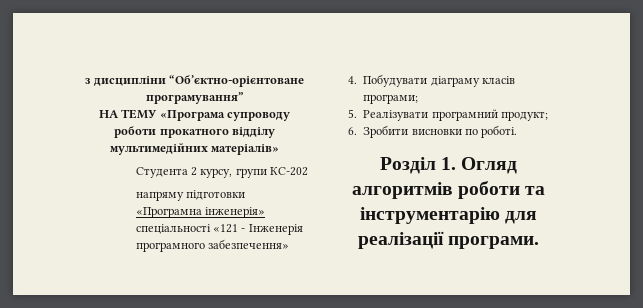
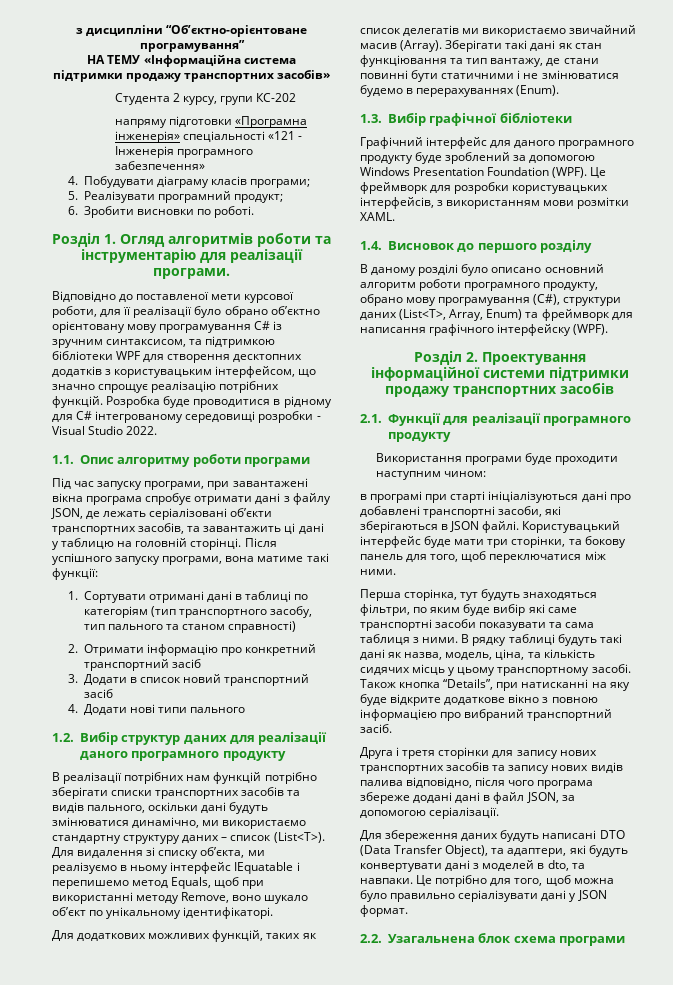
- НА ТЕМУ «Програма супроводу роботи прокатного відділу мультимедійних матеріалів»
+ НА ТЕМУ «Інформаційна система підтримки продажу транспортних засобів»
+ Відповідно до поставленої мети курсової роботи, для її реалізації було обрано об’єктно орієнтовану мову програмування C# із зручним синтаксисом, та підтримкою бібліотеки WPF для створення десктопних додатків з користувацьким інтерфейсом, що значно спрощує реалізацію потрібних функцій. Розробка буде проводитися в рідному для C# інтегрованому середовищі розробки - Visual Studio 2022.
+ 1.1. Опис алгоритму роботи програми
+ Під час запуску програми, при завантажені вікна програма спробує отримати дані з файлу JSON, де лежать серіалізовані об’єкти транспортних засобів, та завантажить ці дані у таблицю на головній сторінці. Після успішного запуску програми, вона матиме такі функції:
+ 1. Сортувати отримані дані в таблиці по категоріям (тип транспортного засобу, тип пального та станом справності)
+ 2. Отримати інформацію про конкретний транспортний засіб
+ 3. Додати в список новий транспортний засіб
+ 4. Додати нові типи пального
+ 1.2. Вибір структур даних для реалізації даного програмного продукту
+ В реалізації потрібних нам функцій потрібно зберігати списки транспортних засобів та видів пального, оскільки дані будуть змінюватися динамічно, ми використаємо стандартну структуру даних – список (List<T>). Для видалення зі списку об’єкта, ми реалізуємо в ньому інтерфейс IEquatable і перепишемо метод Equals, щоб при використанні методу Remove, воно шукало об’єкт по унікальному ідентифікаторі.
+ Для додаткових можливих функцій, таких як список делегатів ми використаємо звичайний масив (Array). Зберігати такі дані як стан функціювання та тип вантажу, де стани повинні бути статичними і не змінюватися будемо в перерахуваннях (Enum).
+ 1.3. Вибір графічної бібліотеки
+ Графічний інтерфейс для даного програмного продукту буде зроблений за допомогою Windows Presentation Foundation (WPF). Це фреймворк для розробки користувацьких інтерфейсів, з використанням мови розмітки XAML.
+ 1.4. Висновок до першого розділу
+ В даному розділі було описано основний алгоритм роботи програмного продукту, обрано мову програмування (С#), структури даних (List<T>, Array, Enum) та фреймворк для написання графічного інтерфейску (WPF).
+ Розділ 2. Проектування інформаційної системи підтримки продажу транспортних засобів
+ 2.1. Функції для реалізації програмного продукту
+ Використання програми буде проходити наступним чином:
+ в програмі при старті ініціалізуються дані про добавлені транспортні засоби, які зберігаються в JSON файлі. Користувацький інтерфейс буде мати три сторінки, та бокову панель для того, щоб переключатися між ними.
+ Перша сторінка, тут будуть знаходяться фільтри, по яким буде вибір які саме транспортні засоби показувати та сама таблиця з ними. В рядку таблиці будуть такі дані як назва, модель, ціна, та кількість сидячих місць у цьому транспортному засобі. Також кнопка “Details”, при натисканні на яку буде відкрите додаткове вікно з повною інформацією про вибраний транспортний засіб.
+ Друга і третя сторінки для запису нових транспортних засобів та запису нових видів палива відповідно, після чого програма збереже додані дані в файл JSON, за допомогою серіалізації.
+ Для збереження даних будуть написані DTO (Data Transfer Object), та адаптери, які будуть конвертувати дані з моделей в dto, та навпаки. Це потрібно для того, щоб можна було правильно серіалізувати дані у JSON формат.
+ 2.2. Узагальнена блок схема програми

